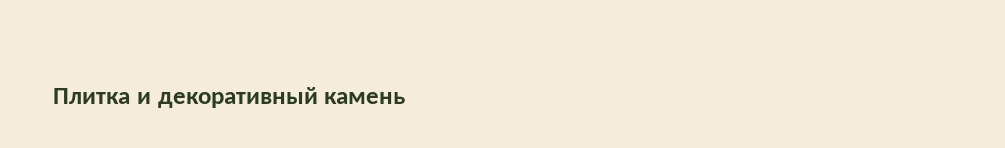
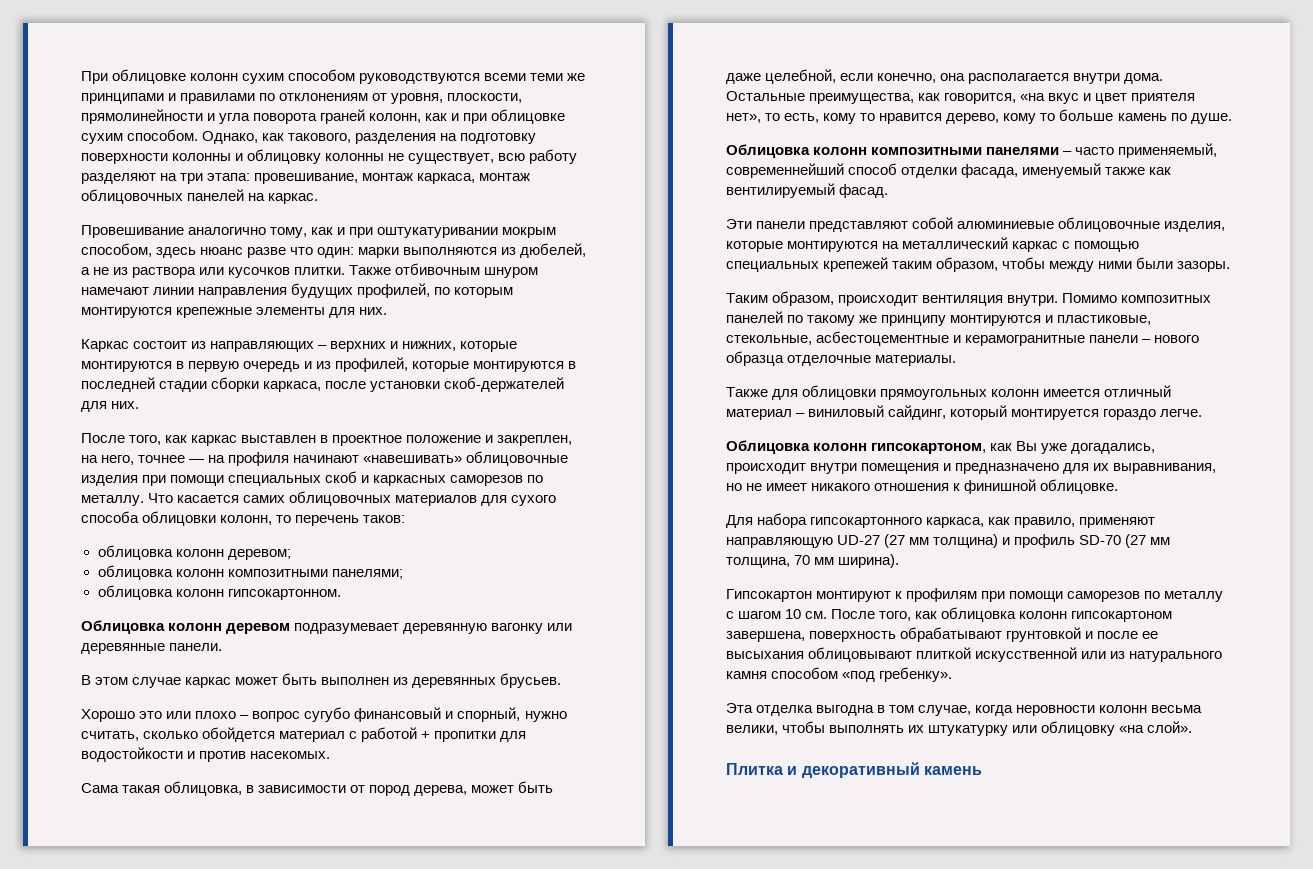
+ При облицовке колонн сухим способом руководствуются всеми теми же принципами и правилами по отклонениям от уровня, плоскости, прямолинейности и угла поворота граней колонн, как и при облицовке сухим способом. Однако, как такового, разделения на подготовку поверхности колонны и облицовку колонны не существует, всю работу разделяют на три этапа: провешивание, монтаж каркаса, монтаж облицовочных панелей на каркас.
+ Провешивание аналогично тому, как и при оштукатуривании мокрым способом, здесь нюанс разве что один: марки выполняются из дюбелей, а не из раствора или кусочков плитки. Также отбивочным шнуром намечают линии направления будущих профилей, по которым монтируются крепежные элементы для них.
+ Каркас состоит из направляющих – верхних и нижних, которые монтируются в первую очередь и из профилей, которые монтируются в последней стадии сборки каркаса, после установки скоб-держателей для них.
+ После того, как каркас выставлен в проектное положение и закреплен, на него, точнее — на профиля начинают «навешивать» облицовочные изделия при помощи специальных скоб и каркасных саморезов по металлу. Что касается самих облицовочных материалов для сухого способа облицовки колонн, то перечень таков:
+ облицовка колонн деревом;
+ облицовка колонн композитными панелями;
+ облицовка колонн гипсокартонном.
+ Облицовка колонн деревом подразумевает деревянную вагонку или деревянные панели.
+ В этом случае каркас может быть выполнен из деревянных брусьев.
+ Хорошо это или плохо – вопрос сугубо финансовый и спорный, нужно считать, сколько обойдется материал с работой + пропитки для водостойкости и против насекомых.
+ Сама такая облицовка, в зависимости от пород дерева, может быть даже целебной, если конечно, она располагается внутри дома. Остальные преимущества, как говорится, «на вкус и цвет приятеля нет», то есть, кому то нравится дерево, кому то больше камень по душе.
+ Облицовка колонн композитными панелями – часто применяемый, современнейший способ отделки фасада, именуемый также как вентилируемый фасад.
+ Эти панели представляют собой алюминиевые облицовочные изделия, которые монтируются на металлический каркас с помощью специальных крепежей таким образом, чтобы между ними были зазоры.
+ Таким образом, происходит вентиляция внутри. Помимо композитных панелей по такому же принципу монтируются и пластиковые, стекольные, асбестоцементные и керамогранитные панели – нового образца отделочные материалы.
+ Также для облицовки прямоугольных колонн имеется отличный материал – виниловый сайдинг, который монтируется гораздо легче.
+ Облицовка колонн гипсокартоном, как Вы уже догадались, происходит внутри помещения и предназначено для их выравнивания, но не имеет никакого отношения к финишной облицовке.
+ Для набора гипсокартонного каркаса, как правило, применяют направляющую UD-27 (27 мм толщина) и профиль SD-70 (27 мм толщина, 70 мм ширина).
+ Гипсокартон монтируют к профилям при помощи саморезов по металлу с шагом 10 см. После того, как облицовка колонн гипсокартоном завершена, поверхность обрабатывают грунтовкой и после ее высыхания облицовывают плиткой искусственной или из натурального камня способом «под гребенку».
+ Эта отделка выгодна в том случае, когда неровности колонн весьма велики, чтобы выполнять их штукатурку или облицовку «на слой».

